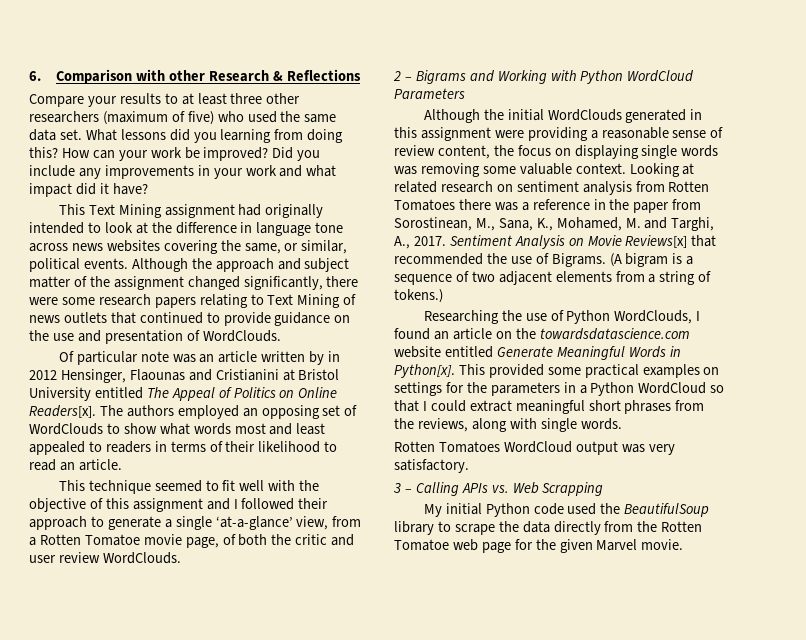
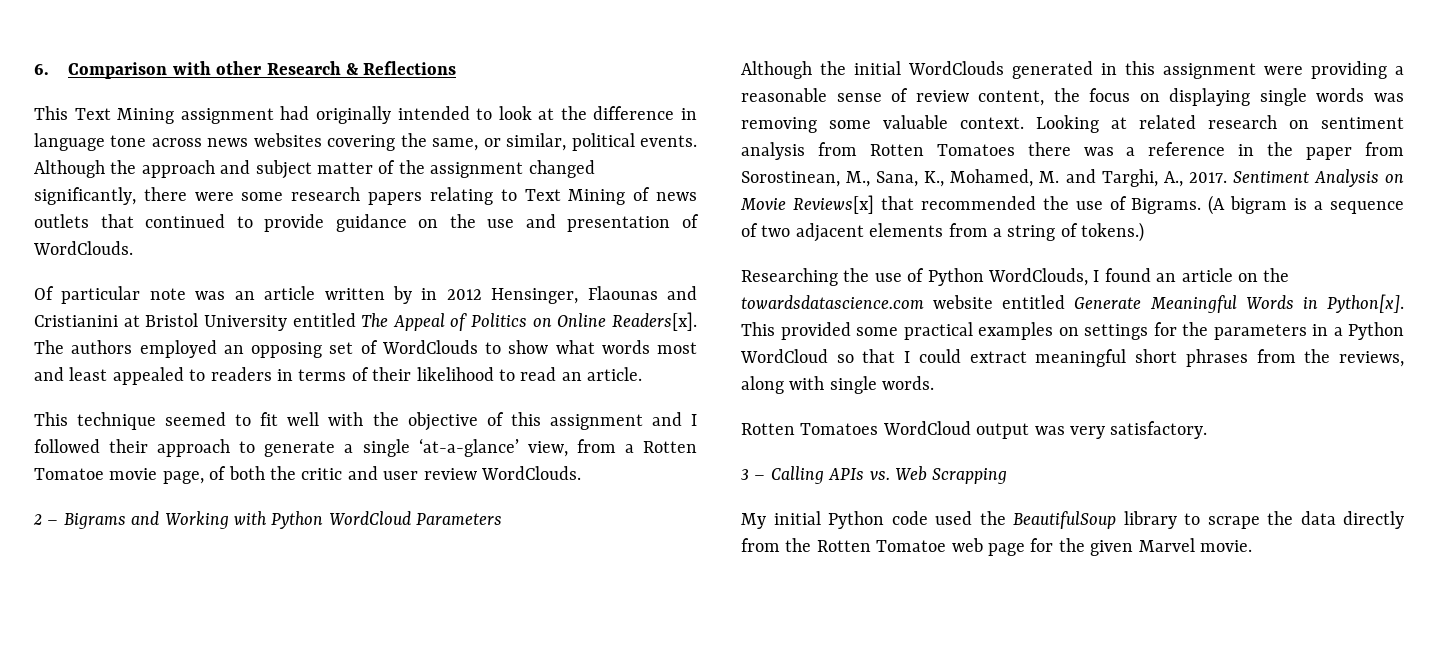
- Compare your results to at least three other researchers (maximum of five) who used the same data set. What lessons did you learning from doing this? How can your work be improved? Did you include any improvements in your work and what impact did it have?

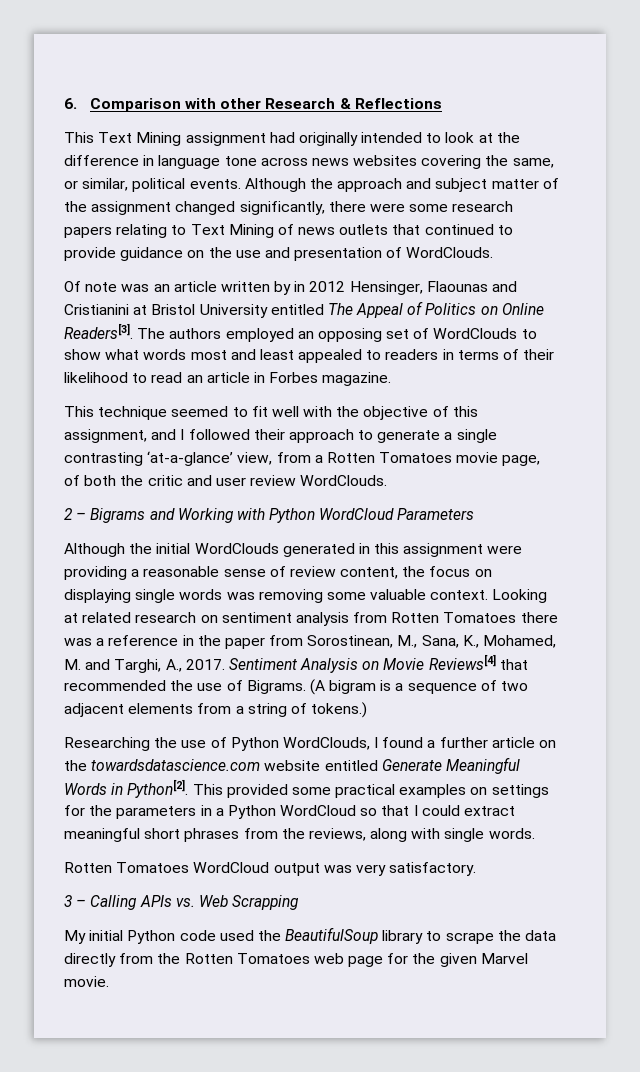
- Of particular note was an article written by in 2012 Hensinger, Flaounas and Cristianini at Bristol University entitled The Appeal of Politics on Online Readers[x].
+ Of note was an article written by in 2012 Hensinger, Flaounas and Cristianini at Bristol University entitled The Appeal of Politics on Online Readers[3].
- The authors employed an opposing set of WordClouds to show what words most and least appealed to readers in terms of their likelihood to read an article.
+ The authors employed an opposing set of WordClouds to show what words most and least appealed to readers in terms of their likelihood to read an article in Forbes magazine.
- This technique seemed to fit well with the objective of this assignment and I followed their approach to generate a single ‘at-a-glance’ view, from a Rotten Tomatoe movie page, of both the critic and user review WordClouds.
+ This technique seemed to fit well with the objective of this assignment, and I followed their approach to generate a single contrasting ‘at-a-glance’ view, from a Rotten Tomatoes movie page, of both the critic and user review WordClouds.
- Sentiment Analysis on Movie Reviews[x] that recommended the use of Bigrams.
+ Sentiment Analysis on Movie Reviews[4] that recommended the use of Bigrams.
- Researching the use of Python WordClouds, I found an article on the towardsdatascience.com website entitled Generate Meaningful Words in Python[x].
+ Researching the use of Python WordClouds, I found a further article on the towardsdatascience.com website entitled Generate Meaningful Words in Python[2].
- My initial Python code used the BeautifulSoup library to scrape the data directly from the Rotten Tomatoe web page for the given Marvel movie.
+ My initial Python code used the BeautifulSoup library to scrape the data directly from the Rotten Tomatoes web page for the given Marvel movie.

